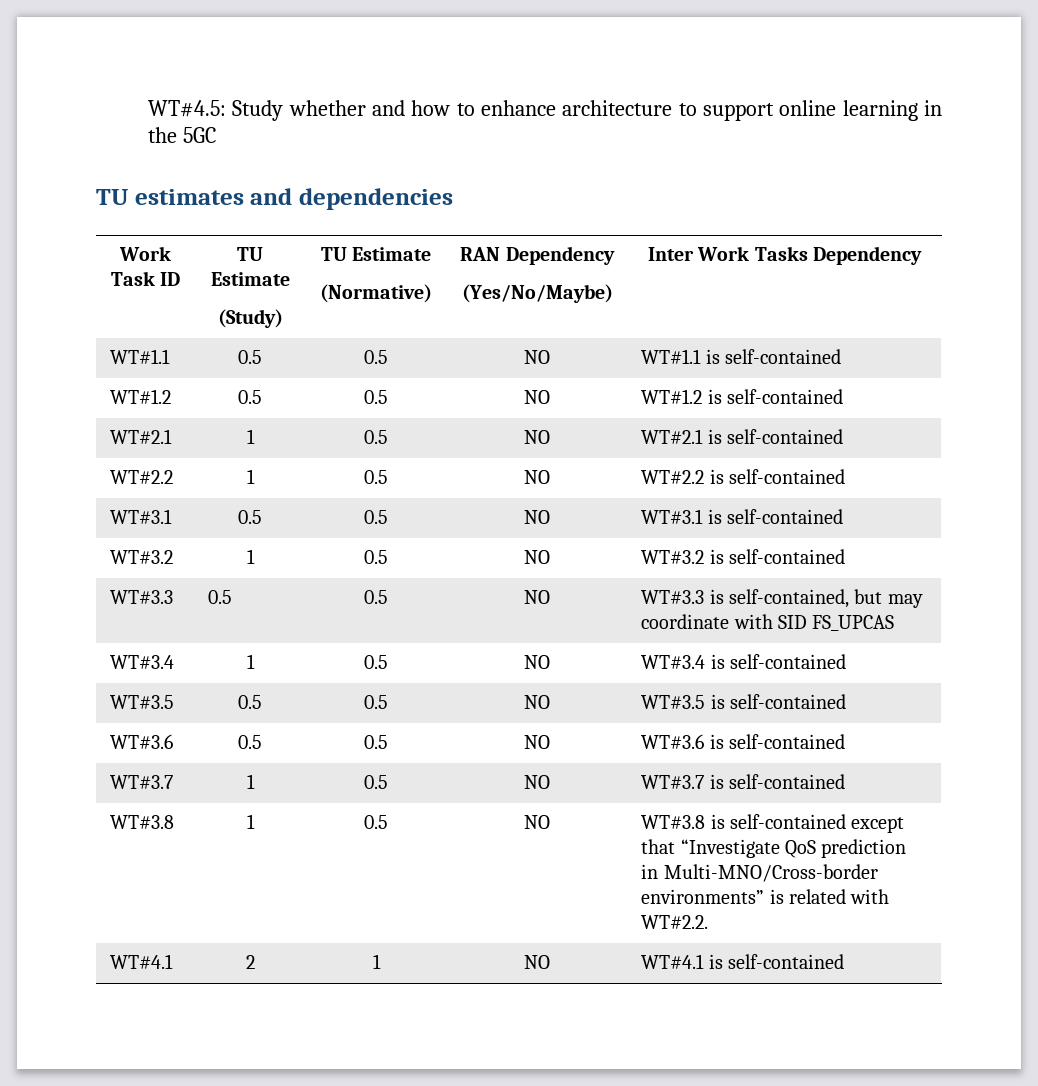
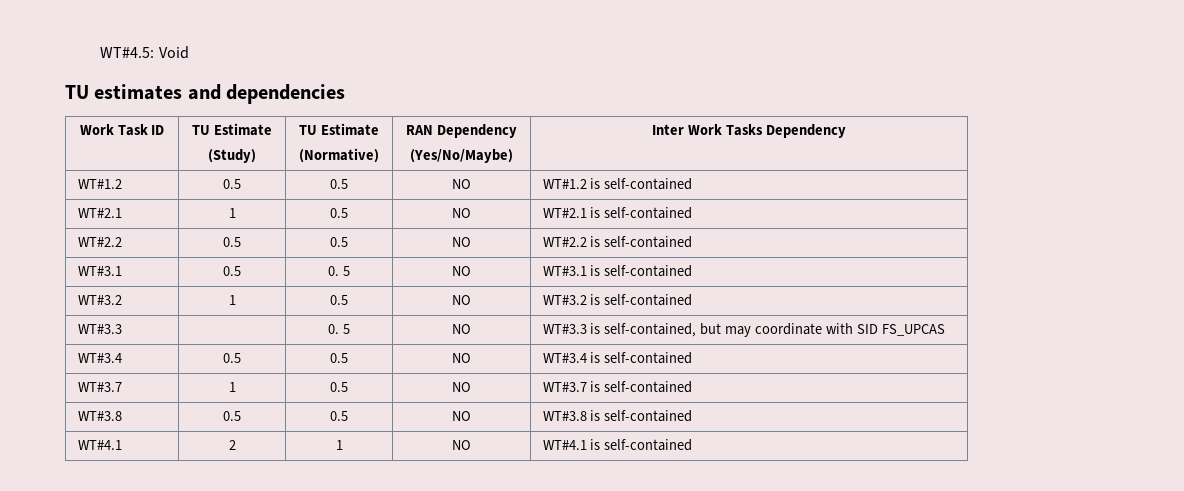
- WT#4.5: Study whether and how to enhance architecture to support online learning in the 5GC
+ WT#4.5: Void
- WT#1.1 | 0.5 | 0.5 | NO | WT#1.1 is self-contained
- WT#2.2 | 1 | 0.5 | NO | WT#2.2 is self-contained
+ WT#2.2 | 0.5 | 0.5 | NO | WT#2.2 is self-contained
- WT#3.1 | 0.5 | 0.5 | NO | WT#3.1 is self-contained
+ WT#3.1 | 0.5 | 0. 5 | NO | WT#3.1 is self-contained
- WT#3.3 | 0.5 | 0.5 | NO | WT#3.3 is self-contained, but may coordinate with SID FS_UPCAS
+ WT#3.3 | | 0. 5 | NO | WT#3.3 is self-contained, but may coordinate with SID FS_UPCAS
- WT#3.4 | 1 | 0.5 | NO | WT#3.4 is self-contained
+ WT#3.4 | 0.5 | 0.5 | NO | WT#3.4 is self-contained
- WT#3.5 | 0.5 | 0.5 | NO | WT#3.5 is self-contained
- WT#3.6 | 0.5 | 0.5 | NO | WT#3.6 is self-contained
- WT#3.8 | 1 | 0.5 | NO | WT#3.8 is self-contained except that “Investigate QoS prediction in Multi-MNO/Cross-border environments” is related with WT#2.2.
+ WT#3.8 | 0.5 | 0.5 | NO | WT#3.8 is self-contained

